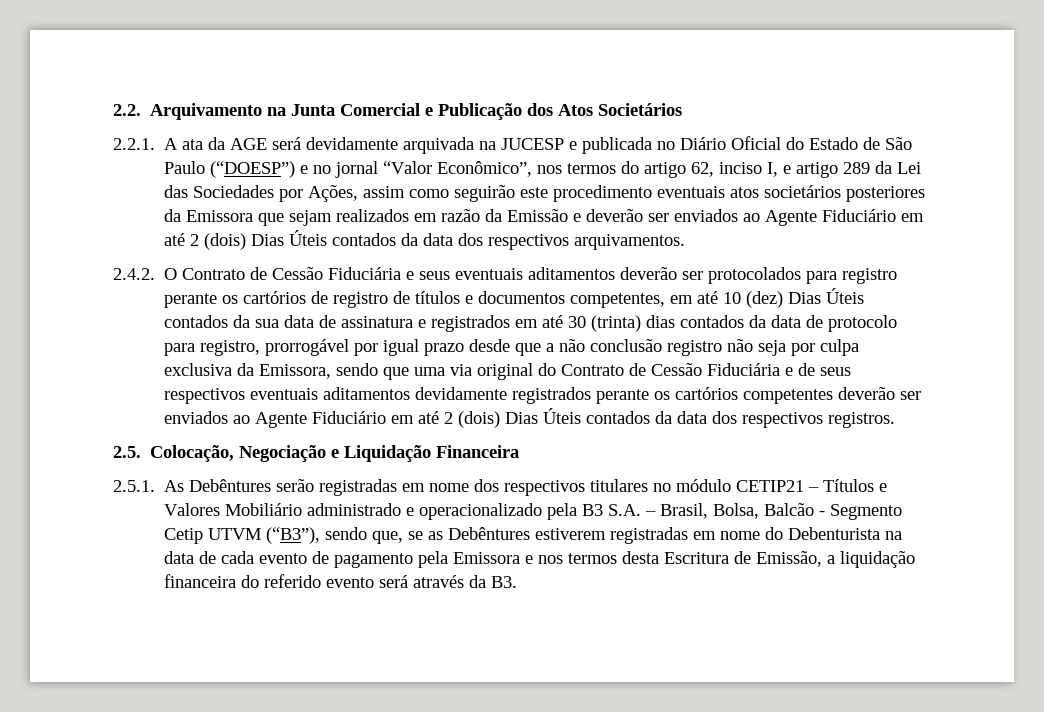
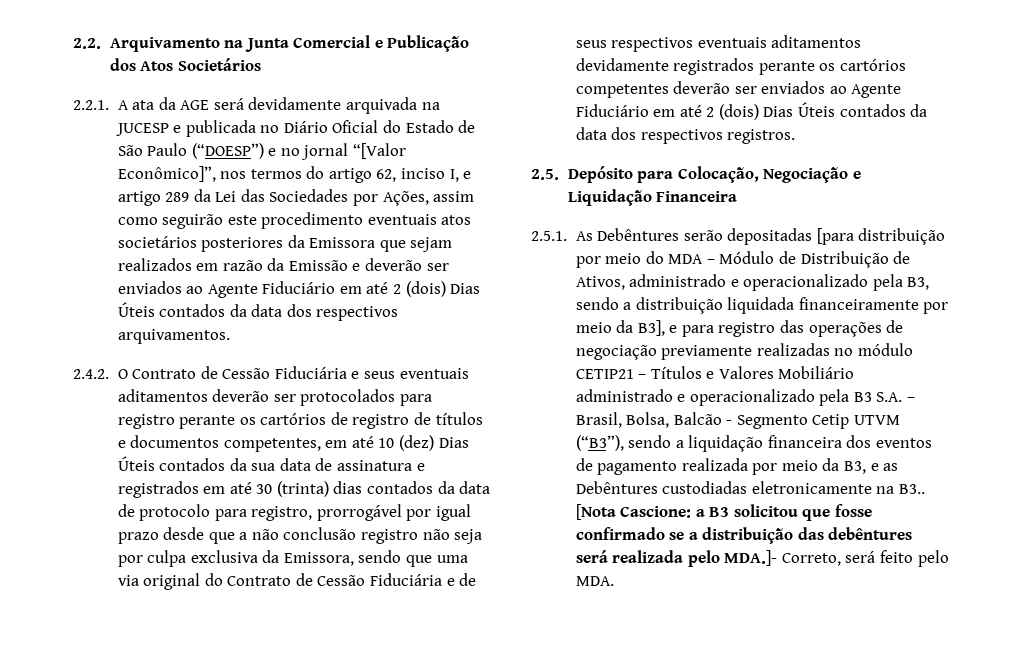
- 2.2.1. A ata da AGE será devidamente arquivada na JUCESP e publicada no Diário Oficial do Estado de São Paulo (“DOESP”) e no jornal “Valor Econômico”, nos termos do artigo 62, inciso I, e artigo 289 da Lei das Sociedades por Ações, assim como seguirão este procedimento eventuais atos societários posteriores da Emissora que sejam realizados em razão da Emissão e deverão ser enviados ao Agente Fiduciário em até 2 (dois) Dias Úteis contados da data dos respectivos arquivamentos.
+ 2.2.1. A ata da AGE será devidamente arquivada na JUCESP e publicada no Diário Oficial do Estado de São Paulo (“DOESP”) e no jornal “[Valor Econômico]”, nos termos do artigo 62, inciso I, e artigo 289 da Lei das Sociedades por Ações, assim como seguirão este procedimento eventuais atos societários posteriores da Emissora que sejam realizados em razão da Emissão e deverão ser enviados ao Agente Fiduciário em até 2 (dois) Dias Úteis contados da data dos respectivos arquivamentos.
- 2.5. Colocação, Negociação e Liquidação Financeira
+ 2.5. Depósito para Colocação, Negociação e Liquidação Financeira
- 2.5.1. As Debêntures serão registradas em nome dos respectivos titulares no módulo CETIP21 – Títulos e Valores Mobiliário administrado e operacionalizado pela B3 S.A. – Brasil, Bolsa, Balcão - Segmento Cetip UTVM (“B3”), sendo que, se as Debêntures estiverem registradas em nome do Debenturista na data de cada evento de pagamento pela Emissora e nos termos desta Escritura de Emissão, a liquidação financeira do referido evento será através da B3.
+ 2.5.1. As Debêntures serão depositadas [para distribuição por meio do MDA – Módulo de Distribuição de Ativos, administrado e operacionalizado pela B3, sendo a distribuição liquidada financeiramente por meio da B3], e para registro das operações de negociação previamente realizadas no módulo CETIP21 – Títulos e Valores Mobiliário administrado e operacionalizado pela B3 S.A. – Brasil, Bolsa, Balcão - Segmento Cetip UTVM (“B3”), sendo a liquidação financeira dos eventos de pagamento realizada por meio da B3, e as Debêntures custodiadas eletronicamente na B3.. [Nota Cascione: a B3 solicitou que fosse confirmado se a distribuição das debêntures será realizada pelo MDA.]- Correto, será feito pelo MDA.

